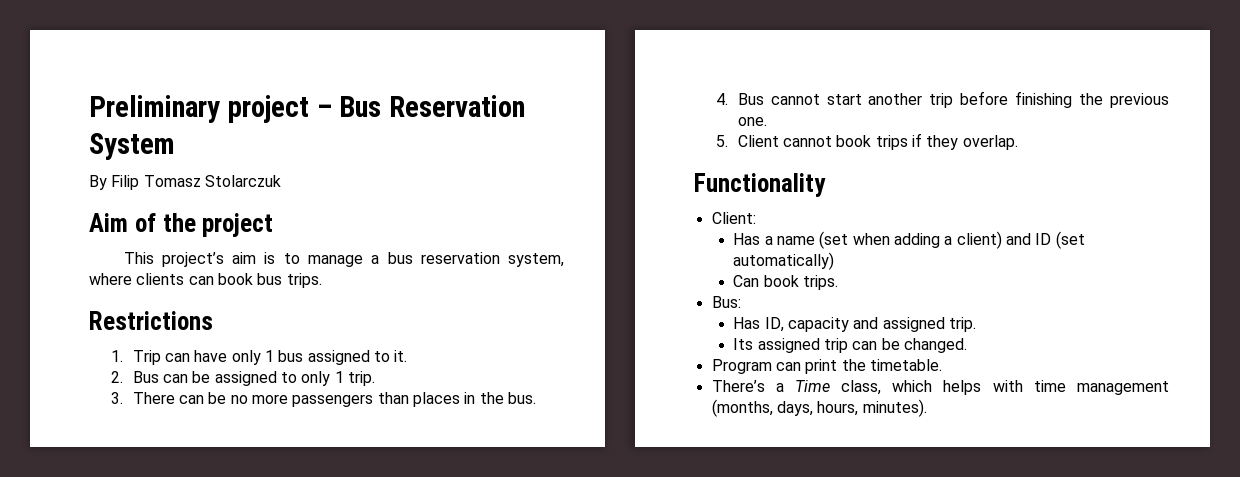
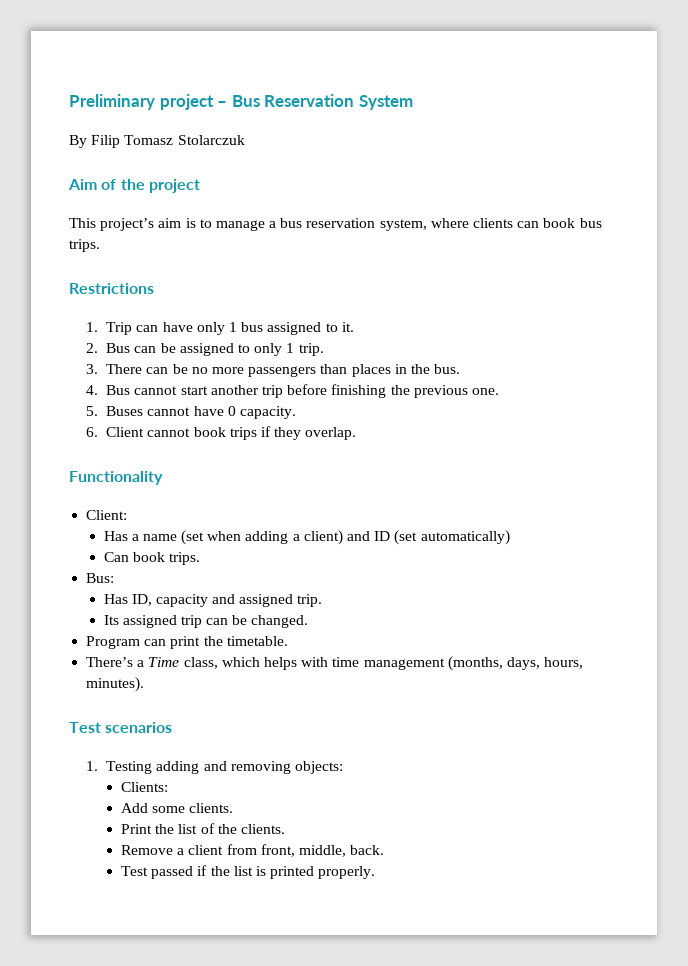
- 5. Client cannot book trips if they overlap.
+ 5. Buses cannot have 0 capacity.
+ 6. Client cannot book trips if they overlap.
+ Test scenarios
+ 1. Testing adding and removing objects:
+ Clients:
+ Add some clients.
+ Print the list of the clients.
+ Remove a client from front, middle, back.
+ Test passed if the list is printed properly.

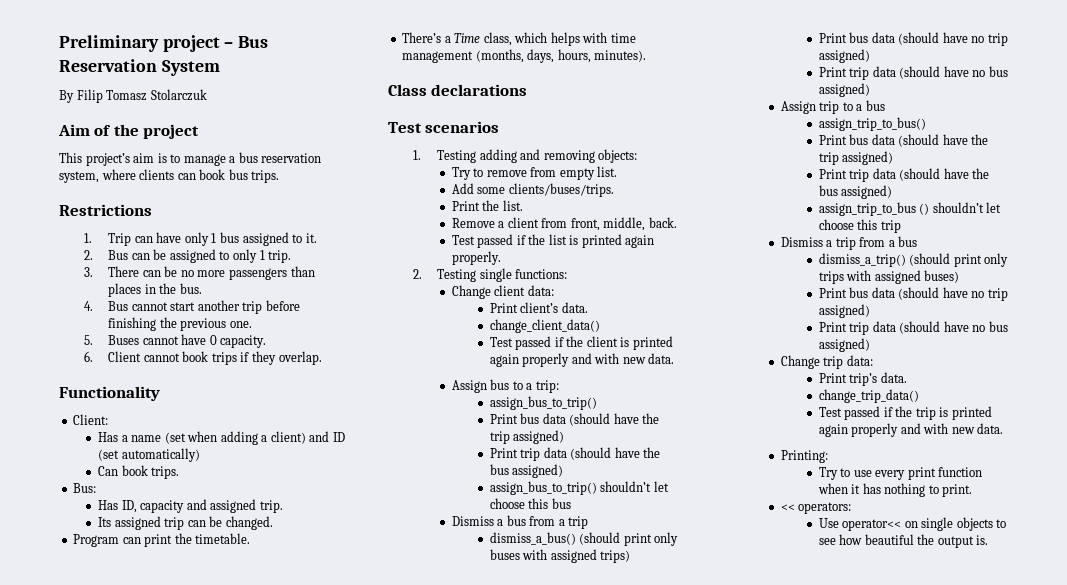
+ Class declarations
- Clients:
+ Try to remove from empty list.
- Add some clients.
+ Add some clients/buses/trips.
- Print the list of the clients.
+ Print the list.
- Test passed if the list is printed properly.
+ Test passed if the list is printed again properly.
+ 2. Testing single functions:
+ Change client data:
+ Print client’s data.
+ change_client_data()
+ Test passed if the client is printed again properly and with new data.
+ Assign bus to a trip:
+ assign_bus_to_trip()
+ Print bus data (should have the trip assigned)
+ Print trip data (should have the bus assigned)
+ assign_bus_to_trip() shouldn’t let choose this bus
+ Dismiss a bus from a trip
+ dismiss_a_bus() (should print only buses with assigned trips)
+ Print bus data (should have no trip assigned)
+ Print trip data (should have no bus assigned)
+ Assign trip to a bus
+ assign_trip_to_bus()
+ Print bus data (should have the trip assigned)
+ Print trip data (should have the bus assigned)
+ assign_trip_to_bus () shouldn’t let choose this trip
+ Dismiss a trip from a bus
+ dismiss_a_trip() (should print only trips with assigned buses)
+ Print bus data (should have no trip assigned)
+ Print trip data (should have no bus assigned)
+ Change trip data:
+ Print trip’s data.
+ change_trip_data()
+ Test passed if the trip is printed again properly and with new data.
+ Printing:
+ Try to use every print function when it has nothing to print.
+ << operators:
+ Use operator<< on single objects to see how beautiful the output is.

